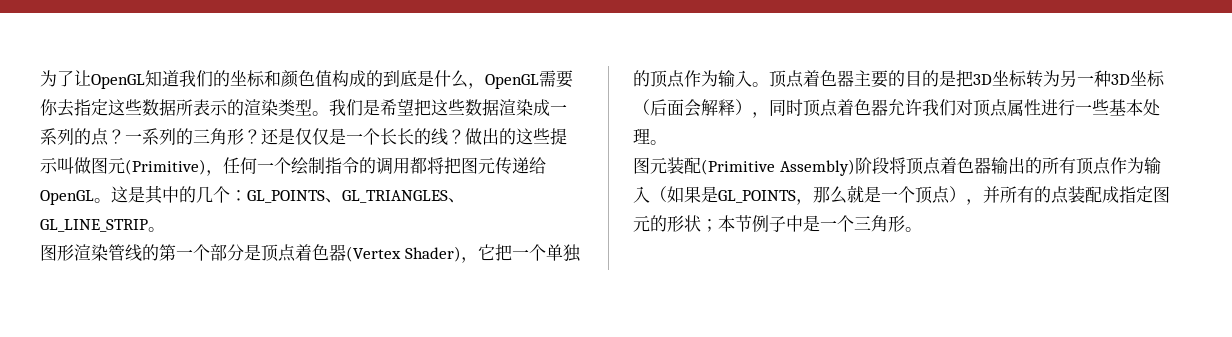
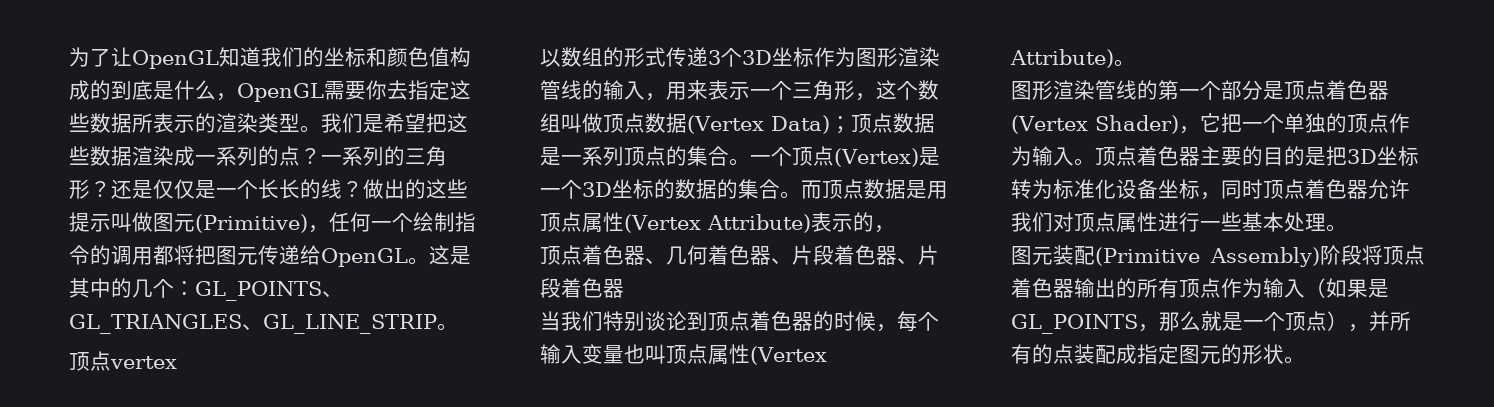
+ 顶点vertex
+ 以数组的形式传递3个3D坐标作为图形渲染管线的输入，用来表示一个三角形，这个数组叫做顶点数据(Vertex Data)；顶点数据是一系列顶点的集合。一个顶点(Vertex)是一个3D坐标的数据的集合。而顶点数据是用顶点属性(Vertex Attribute)表示的，
+ 顶点着色器、几何着色器、片段着色器、片段着色器
+ 当我们特别谈论到顶点着色器的时候，每个输入变量也叫顶点属性(Vertex Attribute)。
- 顶点着色器主要的目的是把3D坐标转为另一种3D坐标（后面会解释），同时顶点着色器允许我们对顶点属性进行一些基本处理。
+ 顶点着色器主要的目的是把3D坐标转为标准化设备坐标，同时顶点着色器允许我们对顶点属性进行一些基本处理。
- 图元装配(Primitive Assembly)阶段将顶点着色器输出的所有顶点作为输入（如果是GL_POINTS，那么就是一个顶点），并所有的点装配成指定图元的形状；本节例子中是一个三角形。
+ 图元装配(Primitive Assembly)阶段将顶点着色器输出的所有顶点作为输入（如果是GL_POINTS，那么就是一个顶点），并所有的点装配成指定图元的形状。

